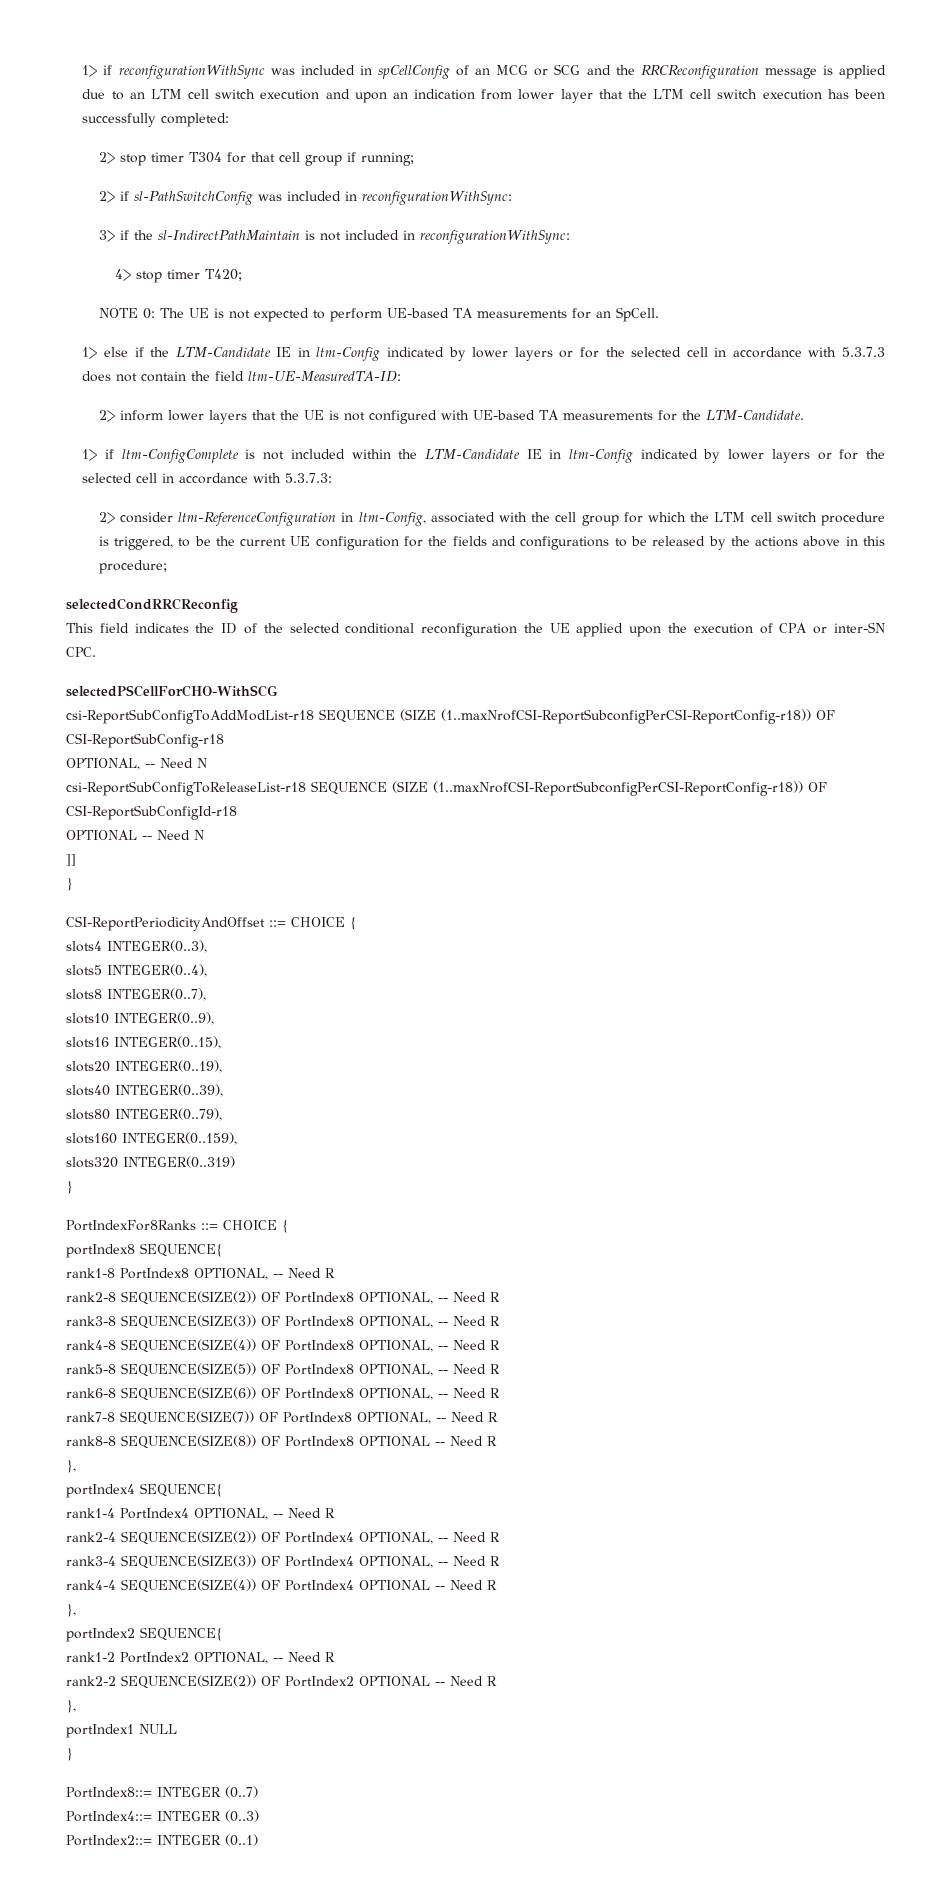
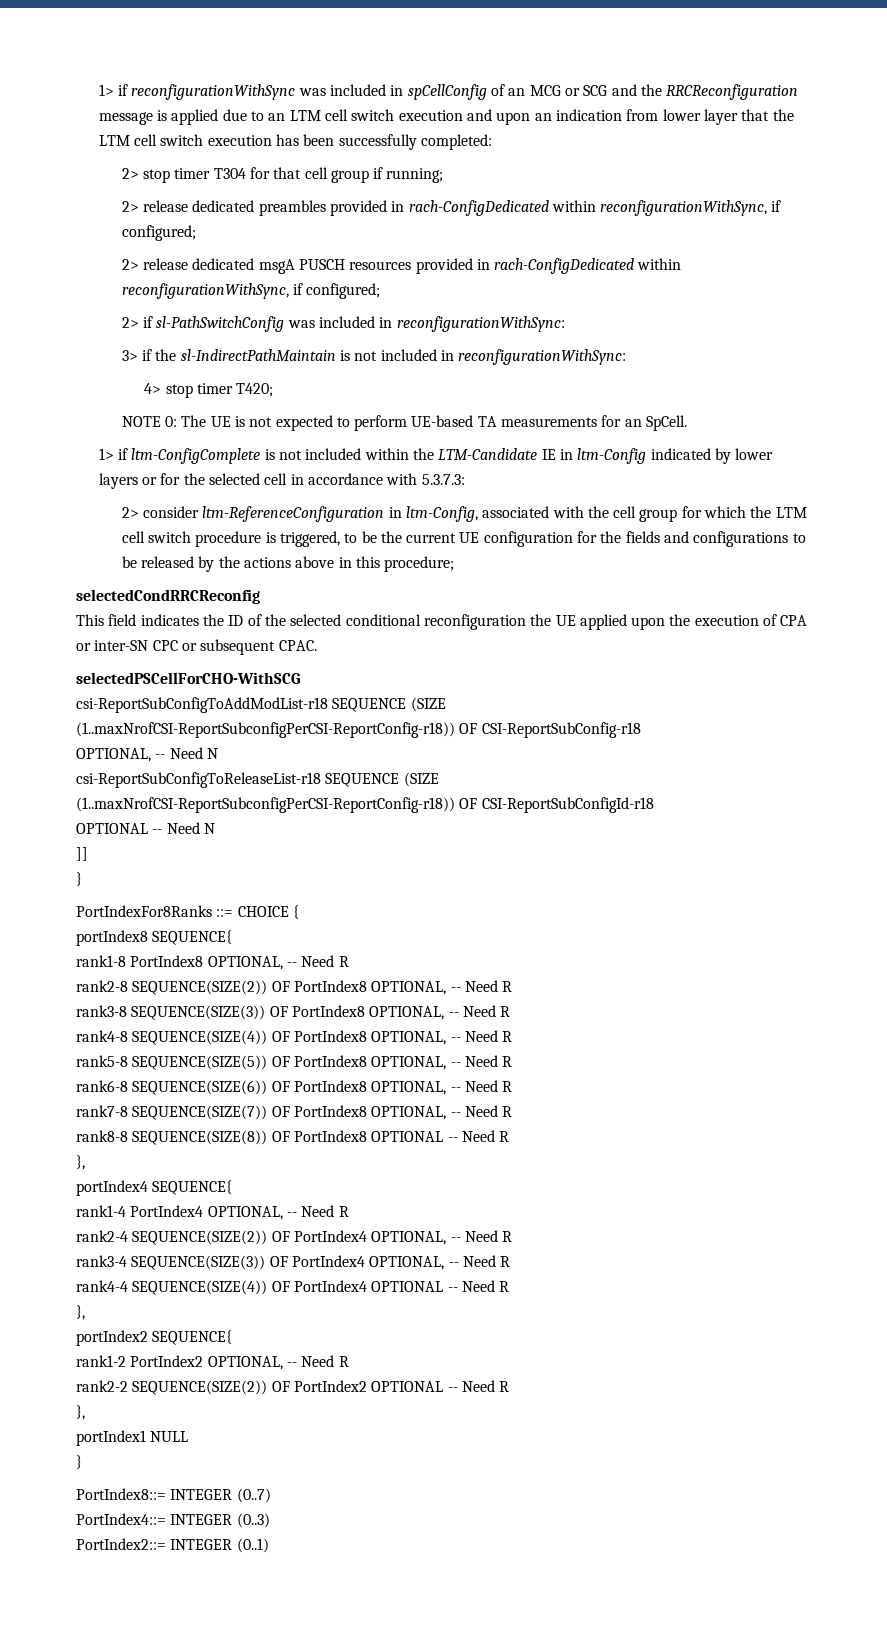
+ 2> release dedicated preambles provided in rach-ConfigDedicated within reconfigurationWithSync, if configured;
+ 2> release dedicated msgA PUSCH resources provided in rach-ConfigDedicated within reconfigurationWithSync, if configured;
- 1> else if the LTM-Candidate IE in ltm-Config indicated by lower layers or for the selected cell in accordance with 5.3.7.3 does not contain the field ltm-UE-MeasuredTA-ID:
- 2> inform lower layers that the UE is not configured with UE-based TA measurements for the LTM-Candidate.
- This field indicates the ID of the selected conditional reconfiguration the UE applied upon the execution of CPA or inter-SN CPC.
+ This field indicates the ID of the selected conditional reconfiguration the UE applied upon the execution of CPA or inter-SN CPC or subsequent CPAC.
- CSI-ReportPeriodicityAndOffset ::= CHOICE {
- slots4 INTEGER(0..3),
- slots5 INTEGER(0..4),
- slots8 INTEGER(0..7),
- slots10 INTEGER(0..9),
- slots16 INTEGER(0..15),
- slots20 INTEGER(0..19),
- slots40 INTEGER(0..39),
- slots80 INTEGER(0..79),
- slots160 INTEGER(0..159),
- slots320 INTEGER(0..319)
- }

